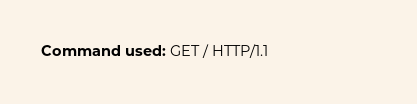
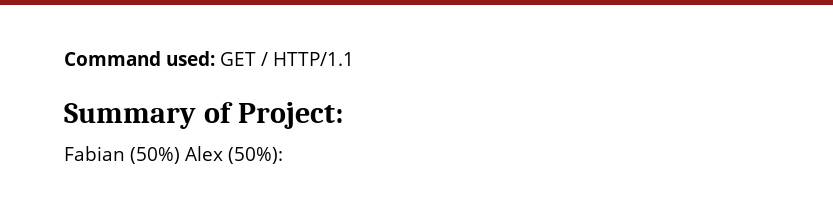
+ Summary of Project:
+ Fabian (50%) Alex (50%):

